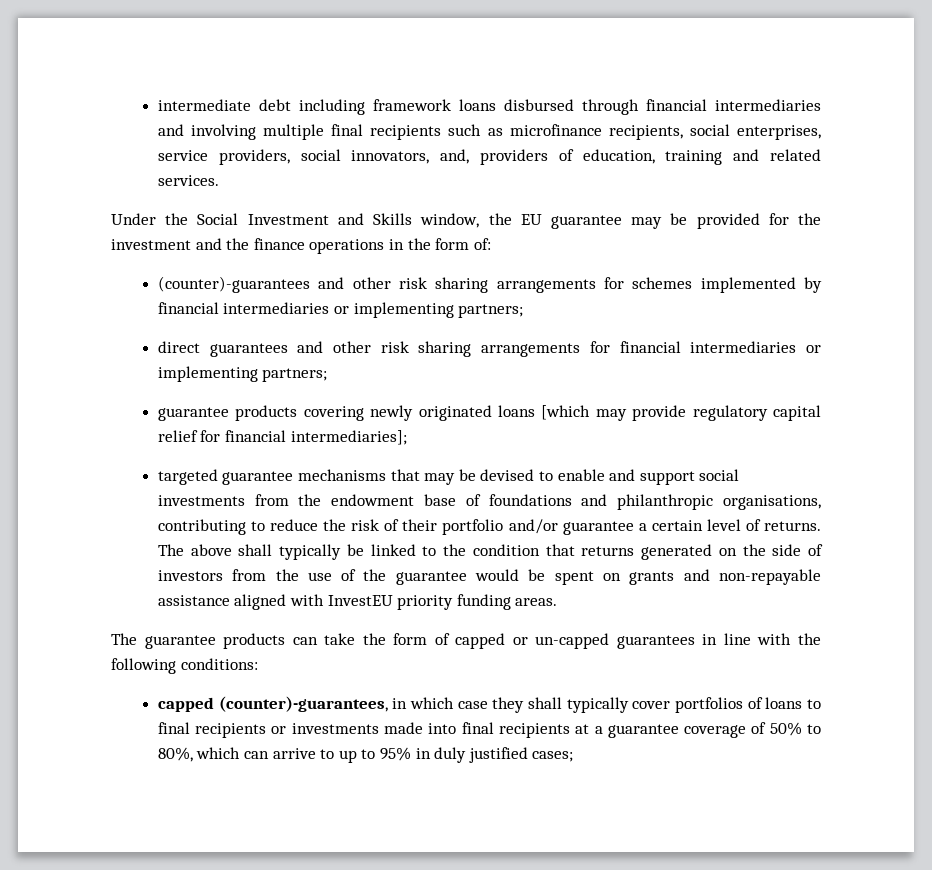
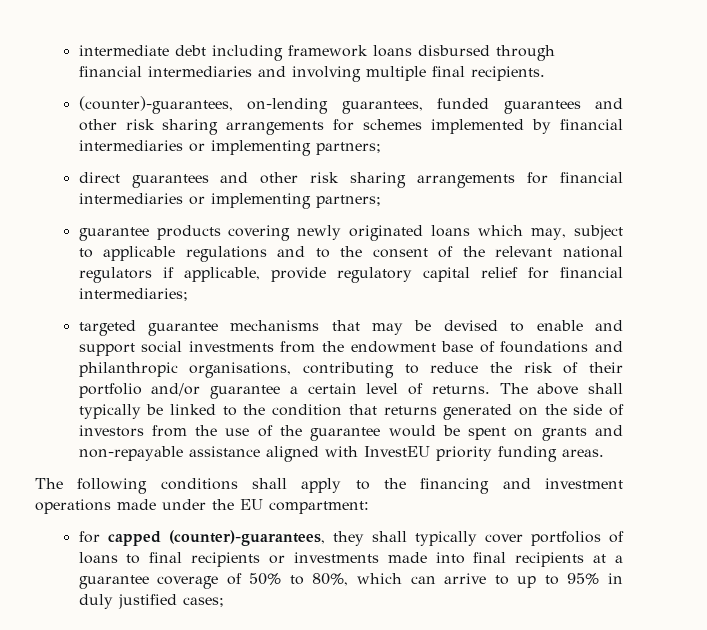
- intermediate debt including framework loans disbursed through financial intermediaries and involving multiple final recipients such as microfinance recipients, social enterprises, service providers, social innovators, and, providers of education, training and related services.
- Under the Social Investment and Skills window, the EU guarantee may be provided for the investment and the finance operations in the form of:
- (counter)-guarantees and other risk sharing arrangements for schemes implemented by financial intermediaries or implementing partners;
+ intermediate debt including framework loans disbursed through financial intermediaries and involving multiple final recipients.
+ (counter)-guarantees, on-lending guarantees, funded guarantees and other risk sharing arrangements for schemes implemented by financial intermediaries or implementing partners;
- guarantee products covering newly originated loans [which may provide regulatory capital relief for financial intermediaries];
+ guarantee products covering newly originated loans which may, subject to applicable regulations and to the consent of the relevant national regulators if applicable, provide regulatory capital relief for financial intermediaries;
- The guarantee products can take the form of capped or un-capped guarantees in line with the following conditions:
- capped (counter)-guarantees, in which case they shall typically cover portfolios of loans to final recipients or investments made into final recipients at a guarantee coverage of 50% to 80%, which can arrive to up to 95% in duly justified cases;
+ The following conditions shall apply to the financing and investment operations made under the EU compartment:
+ for capped (counter)-guarantees, they shall typically cover portfolios of loans to final recipients or investments made into final recipients at a guarantee coverage of 50% to 80%, which can arrive to up to 95% in duly justified cases;

